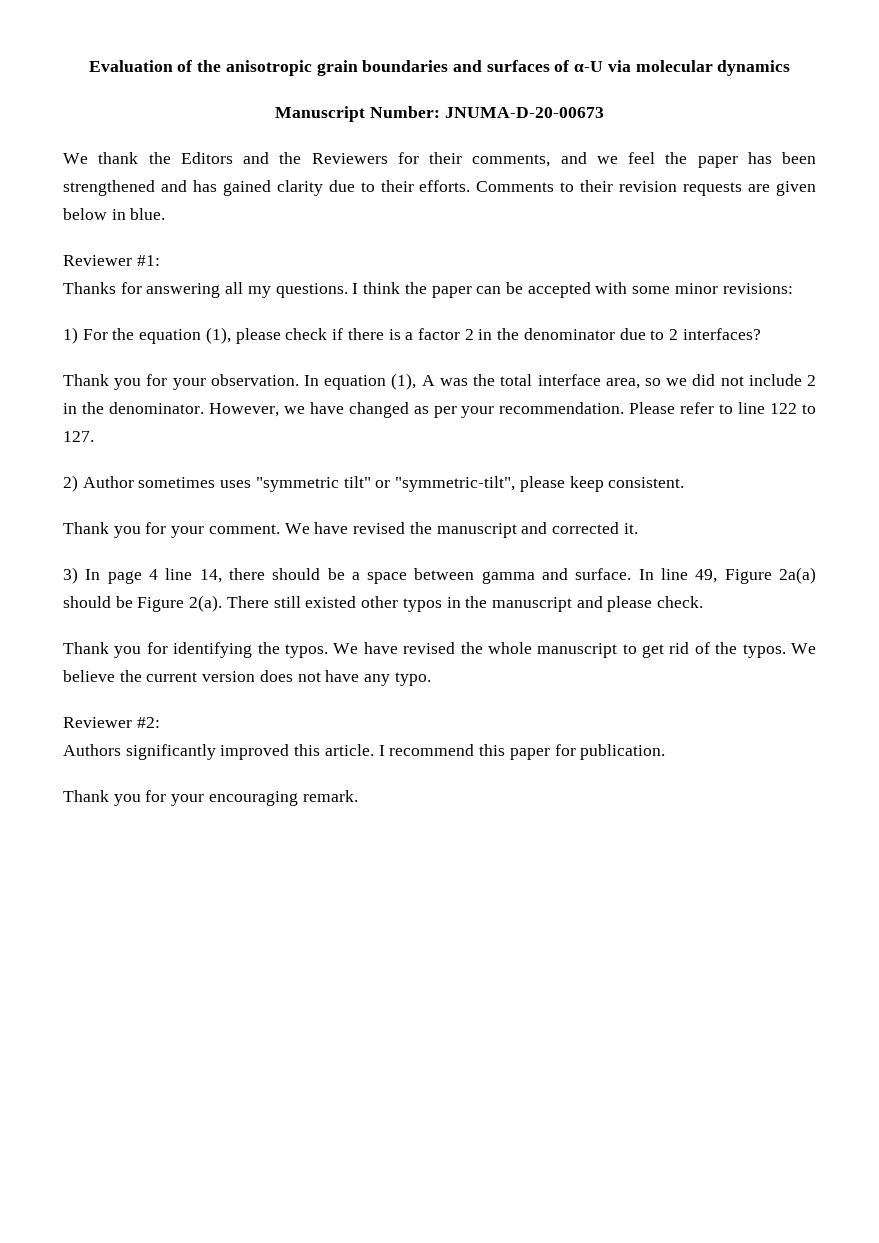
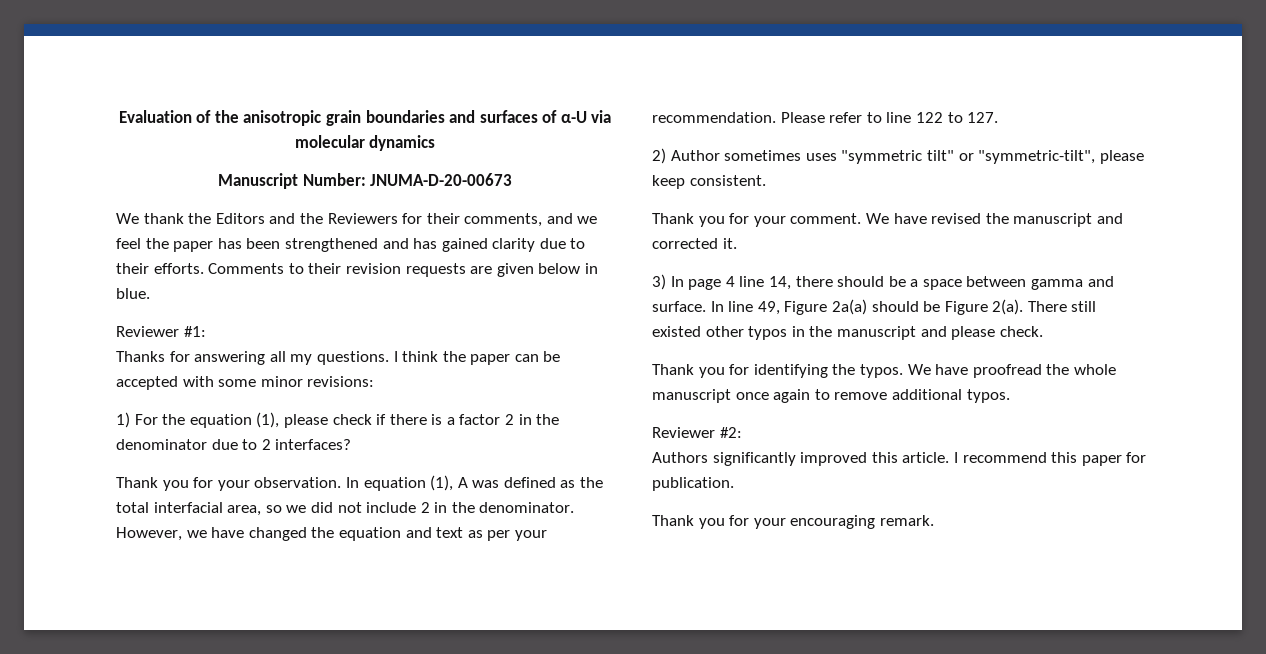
- In equation (1), A was the total interface area, so we did not include 2 in the denominator.
+ In equation (1), A was defined as the total interfacial area, so we did not include 2 in the denominator.
- However, we have changed as per your recommendation.
+ However, we have changed the equation and text as per your recommendation.
- We have revised the whole manuscript to get rid of the typos. We believe the current version does not have any typo.
+ We have proofread the whole manuscript once again to remove additional typos.

